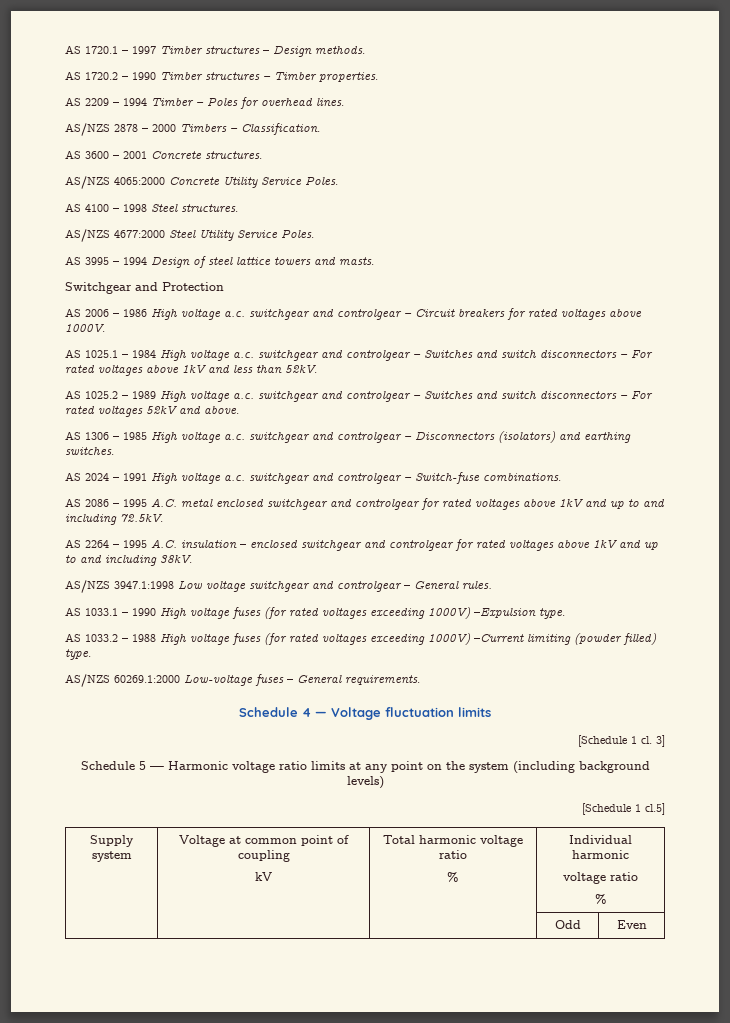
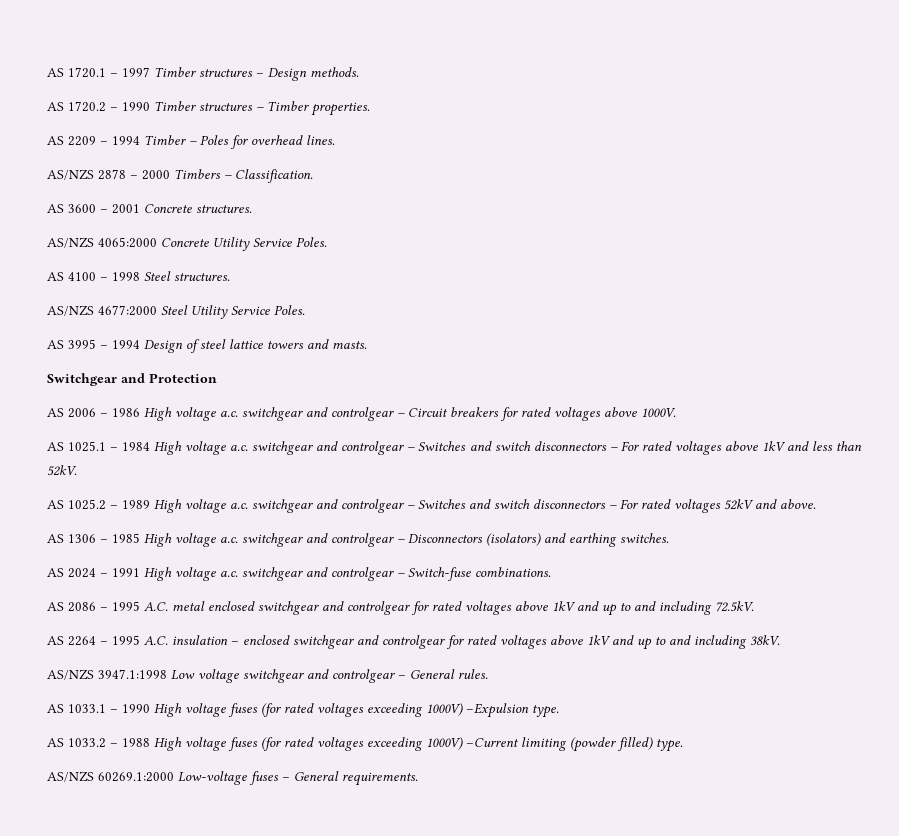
- Schedule 4 — Voltage fluctuation limits
- [Schedule 1 cl. 3]
- Schedule 5 — Harmonic voltage ratio limits at any point on the system (including background levels)
- [Schedule 1 cl.5]
- Supply system | Voltage at common point of coupling
- kV | Total harmonic voltage ratio
- % | Individual harmonic
- voltage ratio
- %
- | | | Odd | Even

